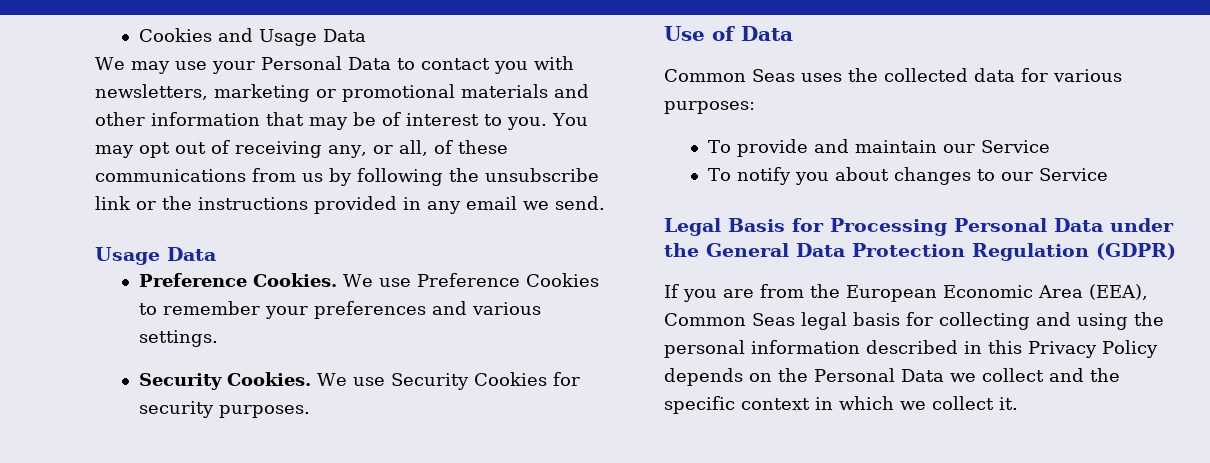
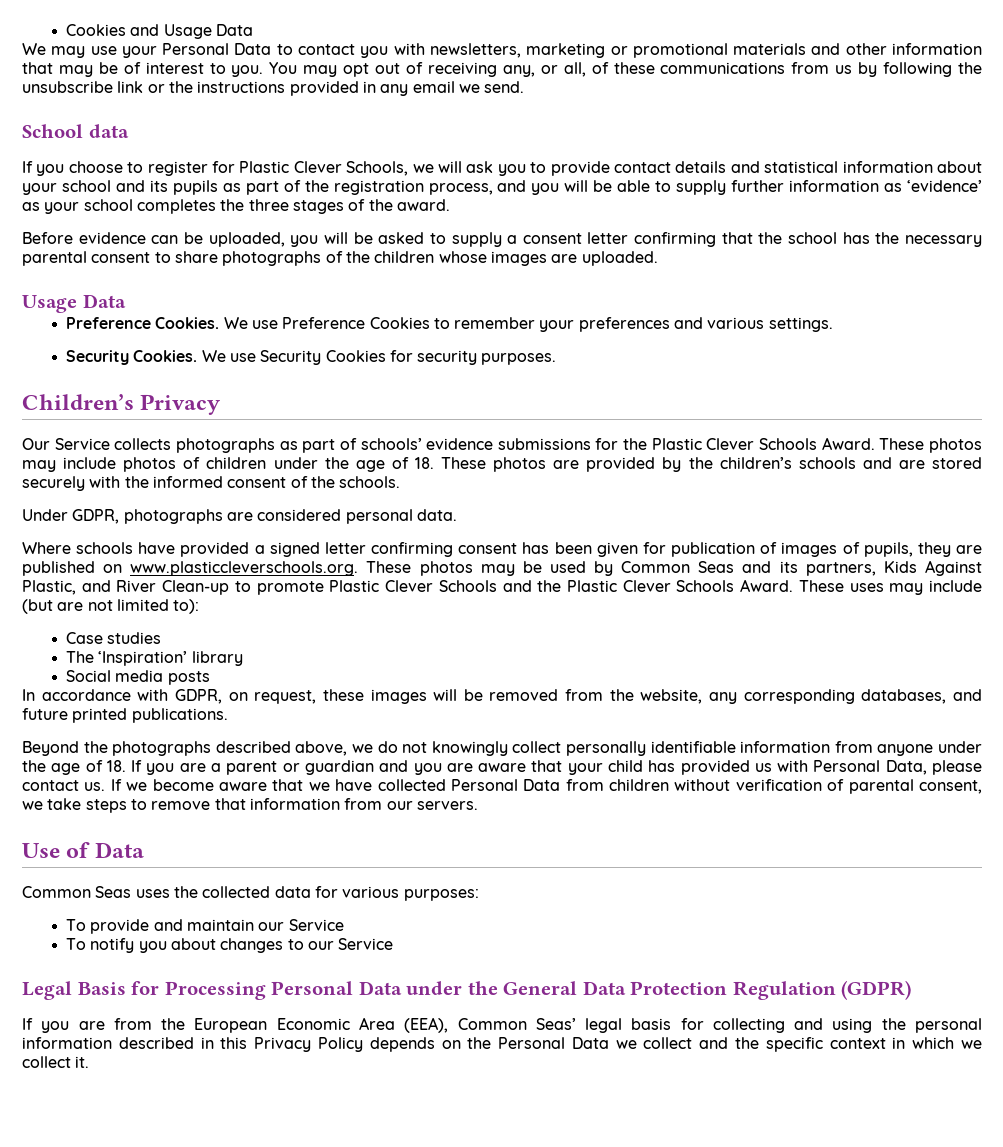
+ School data
+ If you choose to register for Plastic Clever Schools, we will ask you to provide contact details and statistical information about your school and its pupils as part of the registration process, and you will be able to supply further information as ‘evidence’ as your school completes the three stages of the award.
+ Before evidence can be uploaded, you will be asked to supply a consent letter confirming that the school has the necessary parental consent to share photographs of the children whose images are uploaded.
+ Children’s Privacy
+ Our Service collects photographs as part of schools’ evidence submissions for the Plastic Clever Schools Award. These photos may include photos of children under the age of 18. These photos are provided by the children’s schools and are stored securely with the informed consent of the schools.
+ Under GDPR, photographs are considered personal data.
+ Where schools have provided a signed letter confirming consent has been given for publication of images of pupils, they are published on www.plasticcleverschools.org. These photos may be used by Common Seas and its partners, Kids Against Plastic, and River Clean-up to promote Plastic Clever Schools and the Plastic Clever Schools Award. These uses may include (but are not limited to):
+ Case studies
+ The ‘Inspiration’ library
+ Social media posts
+ In accordance with GDPR, on request, these images will be removed from the website, any corresponding databases, and future printed publications.
+ Beyond the photographs described above, we do not knowingly collect personally identifiable information from anyone under the age of 18. If you are a parent or guardian and you are aware that your child has provided us with Personal Data, please contact us. If we become aware that we have collected Personal Data from children without verification of parental consent, we take steps to remove that information from our servers.
- If you are from the European Economic Area (EEA), Common Seas legal basis for collecting and using the personal information described in this Privacy Policy depends on the Personal Data we collect and the specific context in which we collect it.
+ If you are from the European Economic Area (EEA), Common Seas’ legal basis for collecting and using the personal information described in this Privacy Policy depends on the Personal Data we collect and the specific context in which we collect it.

